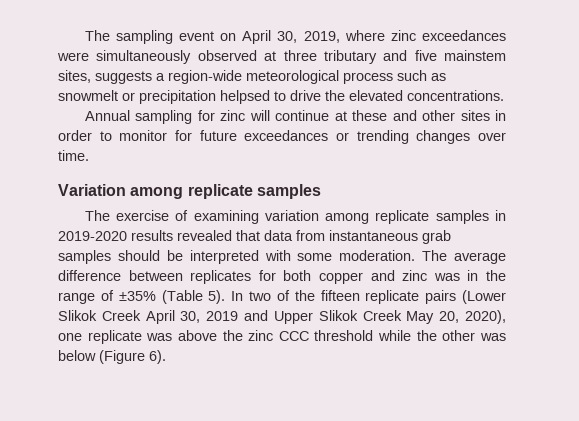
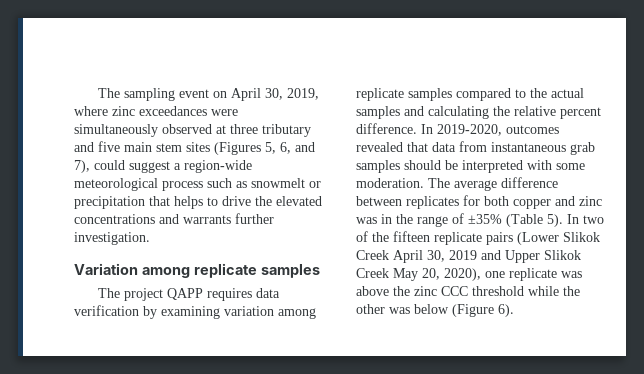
- The sampling event on April 30, 2019, where zinc exceedances were simultaneously observed at three tributary and five mainstem sites, suggests a region-wide meteorological process such as snowmelt or precipitation helpsed to drive the elevated concentrations.
- Annual sampling for zinc will continue at these and other sites in order to monitor for future exceedances or trending changes over time.
+ The sampling event on April 30, 2019, where zinc exceedances were simultaneously observed at three tributary and five main stem sites (Figures 5, 6, and 7), could suggest a region-wide meteorological process such as snowmelt or precipitation that helps to drive the elevated concentrations and warrants further investigation.
- The exercise of examining variation among replicate samples in 2019-2020 results revealed that data from instantaneous grab samples should be interpreted with some moderation.
+ The project QAPP requires data verification by examining variation among replicate samples compared to the actual samples and calculating the relative percent difference. In 2019-2020, outcomes revealed that data from instantaneous grab samples should be interpreted with some moderation.

